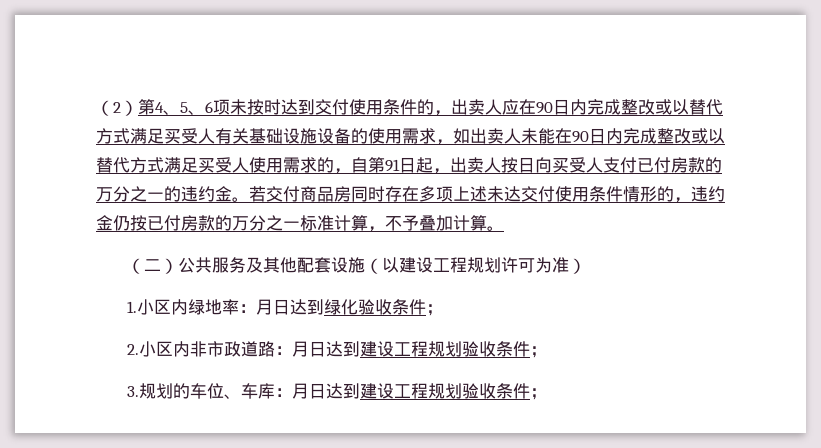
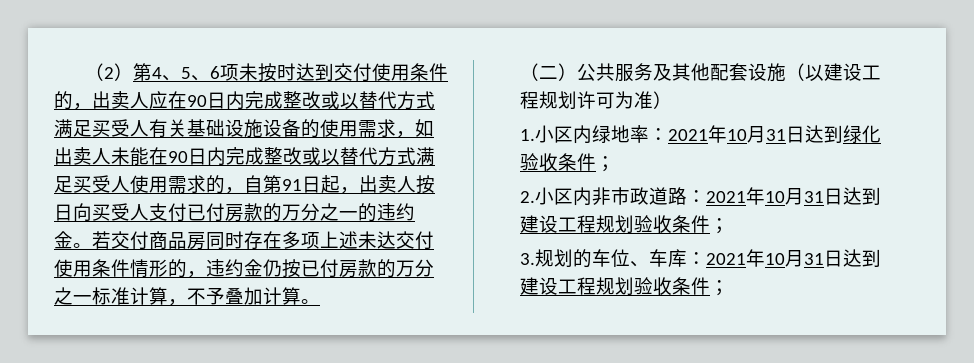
- 1.小区内绿地率：月日达到绿化验收条件；
+ 1.小区内绿地率：2021年10月31日达到绿化验收条件；
- 2.小区内非市政道路：月日达到建设工程规划验收条件；
+ 2.小区内非市政道路：2021年10月31日达到建设工程规划验收条件；
- 3.规划的车位、车库：月日达到建设工程规划验收条件；
+ 3.规划的车位、车库：2021年10月31日达到建设工程规划验收条件；

